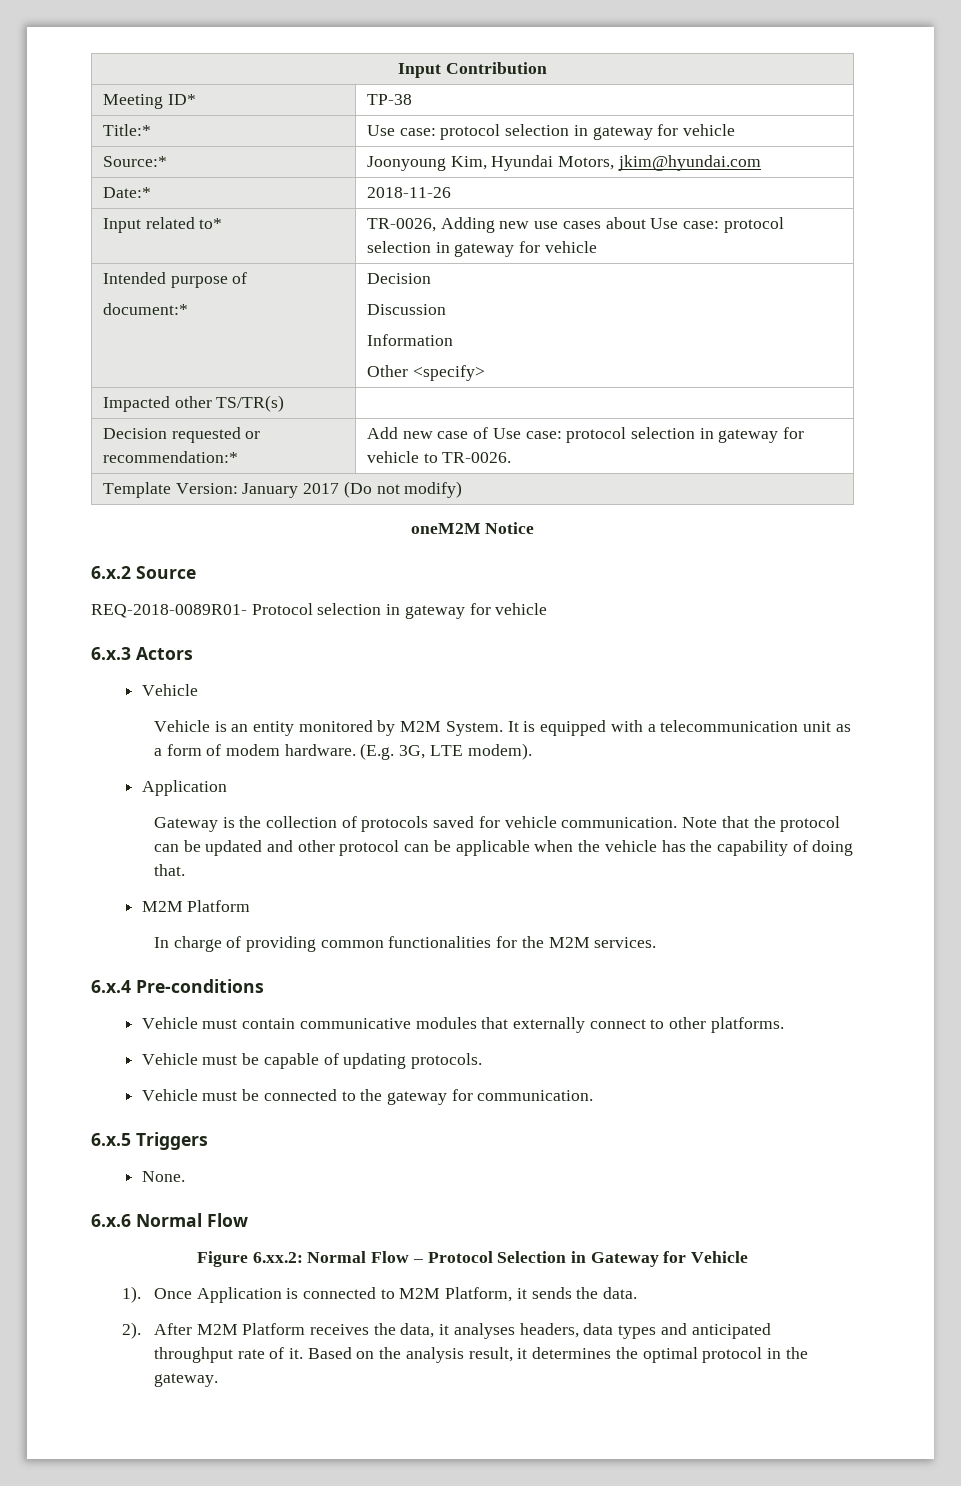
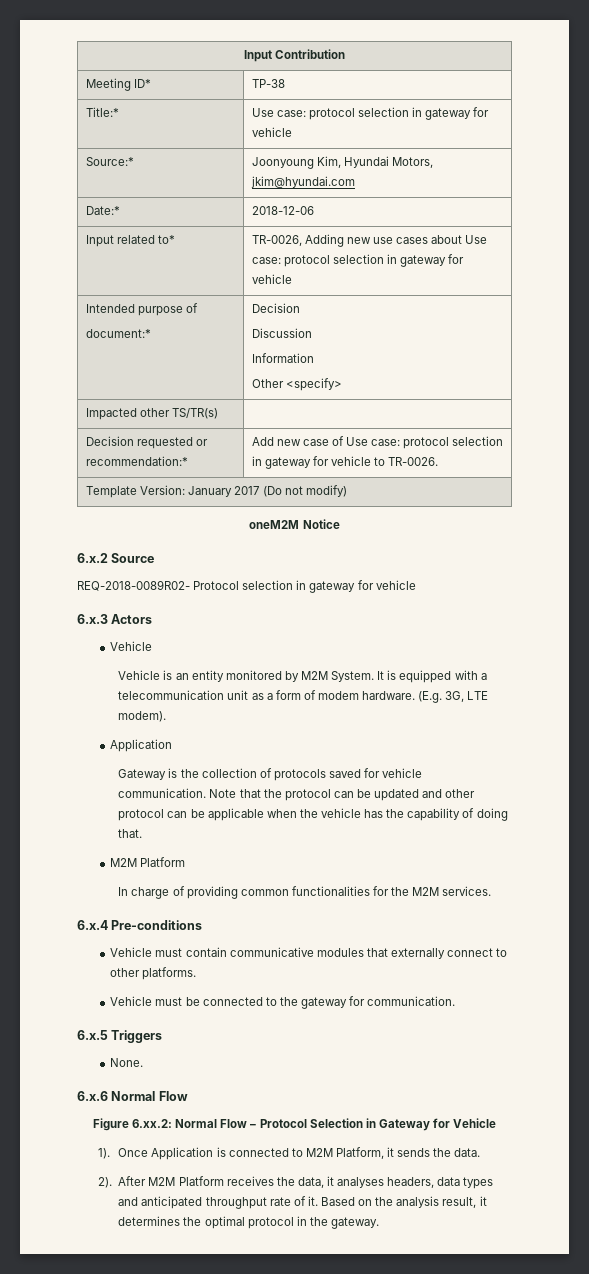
- Date:* | 2018-11-26
+ Date:* | 2018-12-06
- REQ-2018-0089R01- Protocol selection in gateway for vehicle
+ REQ-2018-0089R02- Protocol selection in gateway for vehicle
- Vehicle must be capable of updating protocols.

